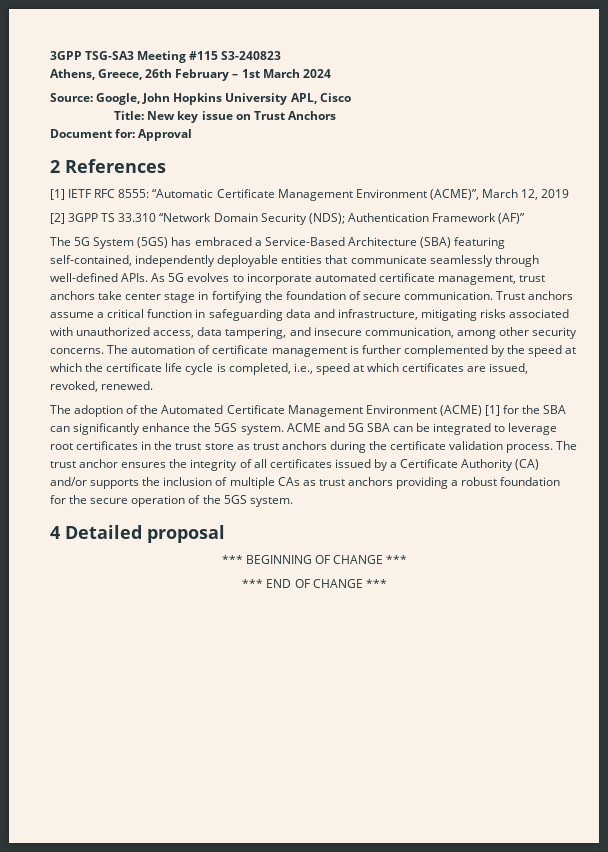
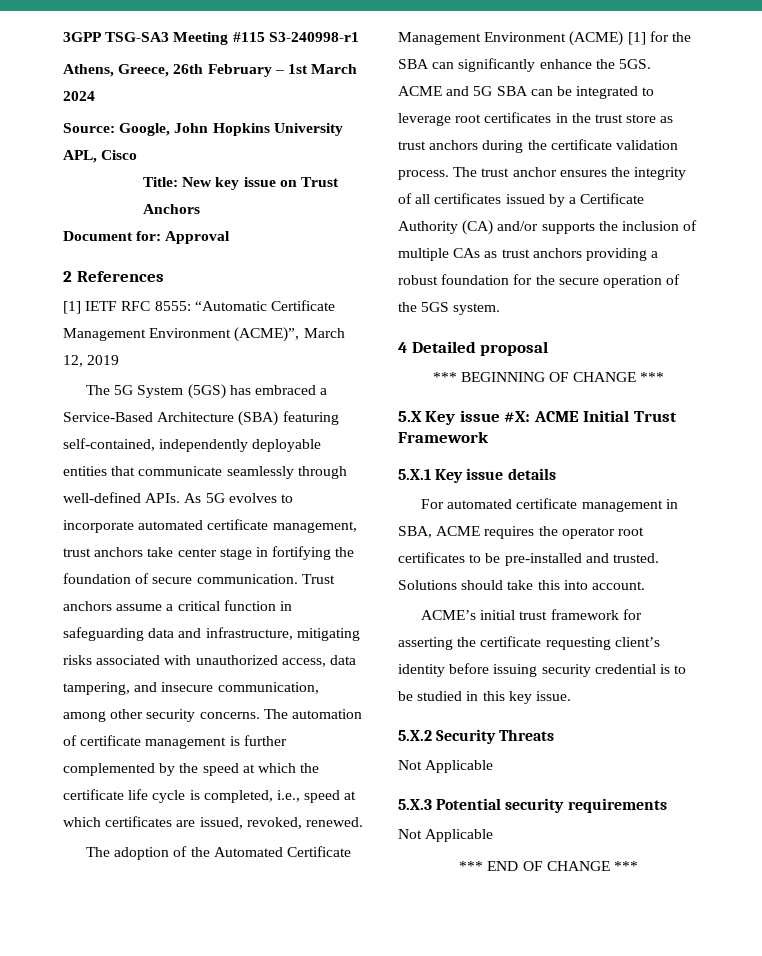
- 3GPP TSG-SA3 Meeting #115 S3-240823
+ 3GPP TSG-SA3 Meeting #115 S3-240998-r1
- [2] 3GPP TS 33.310 “Network Domain Security (NDS); Authentication Framework (AF)”
- The adoption of the Automated Certificate Management Environment (ACME) [1] for the SBA can significantly enhance the 5GS system.
+ The adoption of the Automated Certificate Management Environment (ACME) [1] for the SBA can significantly enhance the 5GS.
+ 5.X Key issue #X: ACME Initial Trust Framework
+ 5.X.1 Key issue details
+ For automated certificate management in SBA, ACME requires the operator root certificates to be pre-installed and trusted. Solutions should take this into account.
+ ACME’s initial trust framework for asserting the certificate requesting client’s identity before issuing security credential is to be studied in this key issue.
+ 5.X.2 Security Threats
+ Not Applicable
+ 5.X.3 Potential security requirements
+ Not Applicable

